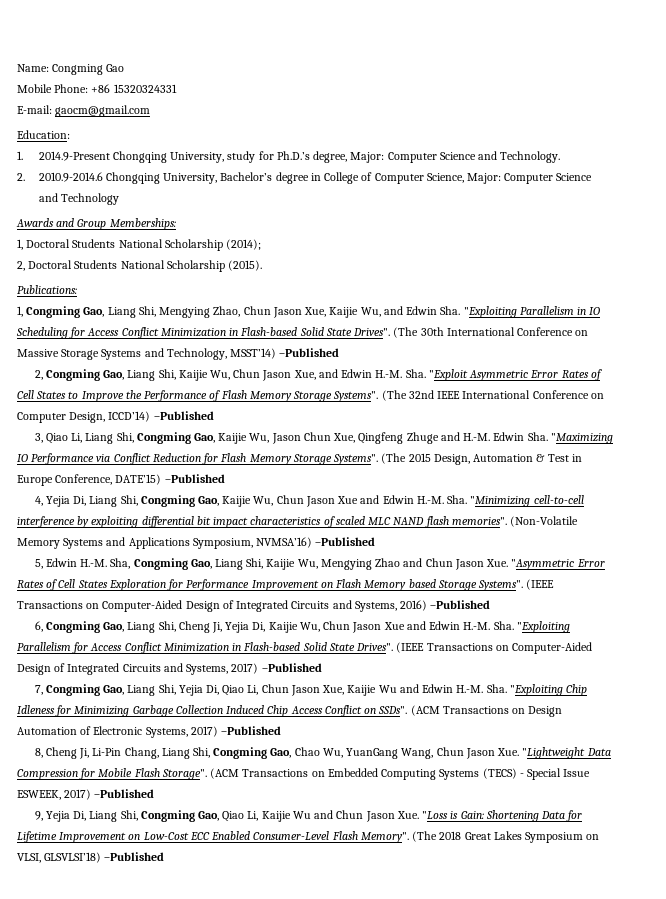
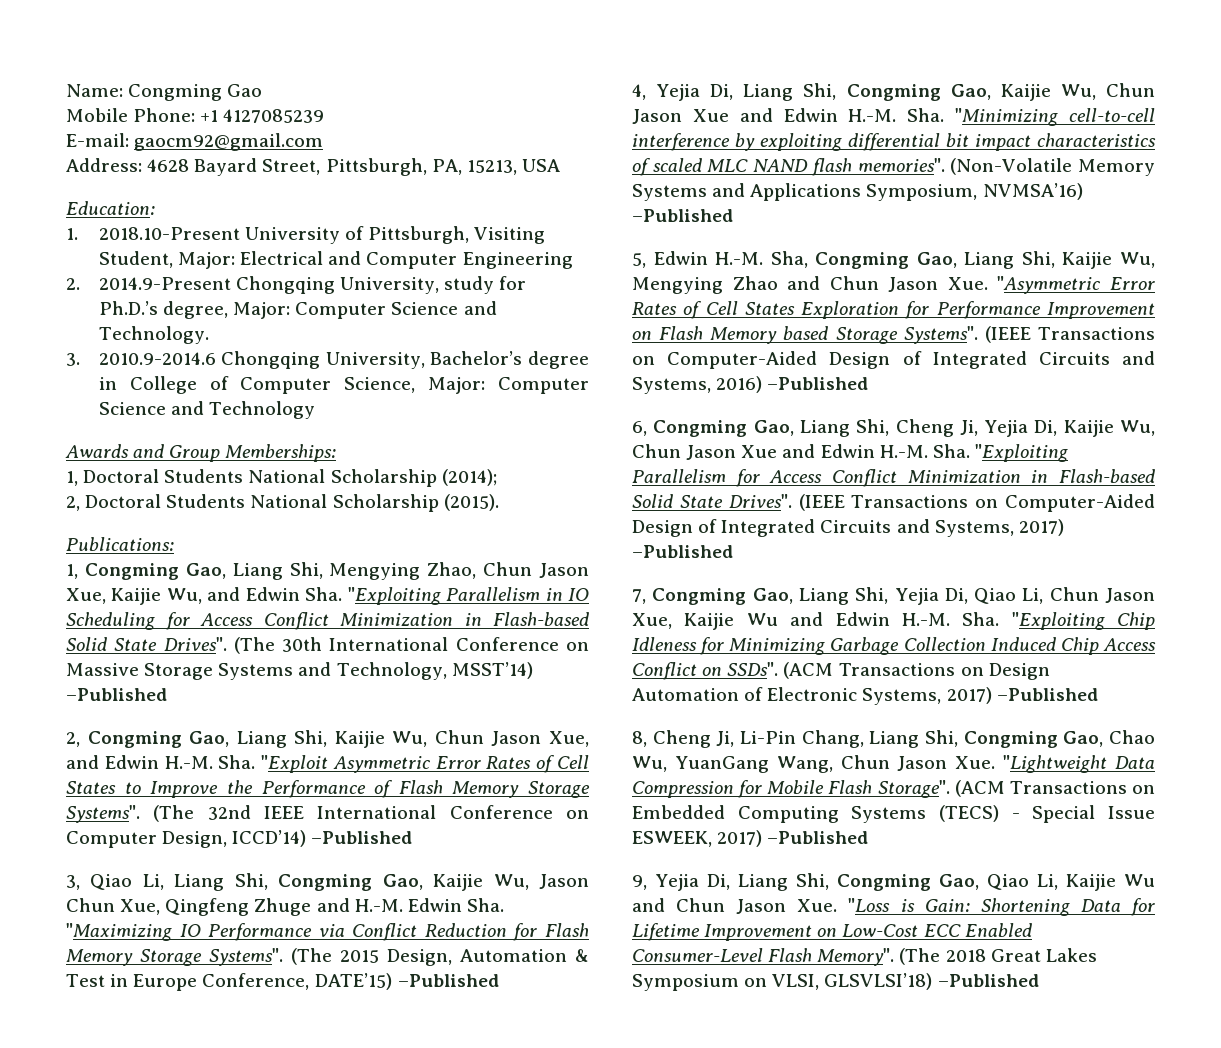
- Mobile Phone: +86 15320324331
+ Mobile Phone: +1 4127085239
- E-mail: gaocm@gmail.com
+ E-mail: gaocm92@gmail.com
+ Address: 4628 Bayard Street, Pittsburgh, PA, 15213, USA
  Education:
- 1. 2014.9-Present Chongqing University, study for Ph.D.’s degree, Major: Computer Science and Technology.
+ 1. 2018.10-Present University of Pittsburgh, Visiting Student, Major: Electrical and Computer Engineering
+ 2. 2014.9-Present Chongqing University, study for Ph.D.’s degree, Major: Computer Science and Technology.
- 2. 2010.9-2014.6 Chongqing University, Bachelor’s degree in College of Computer Science, Major: Computer Science and Technology
+ 3. 2010.9-2014.6 Chongqing University, Bachelor’s degree in College of Computer Science, Major: Computer Science and Technology

